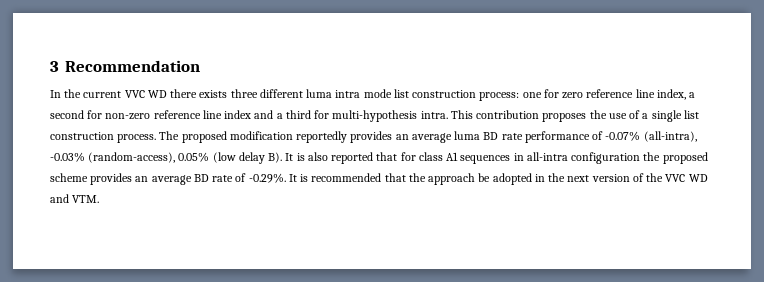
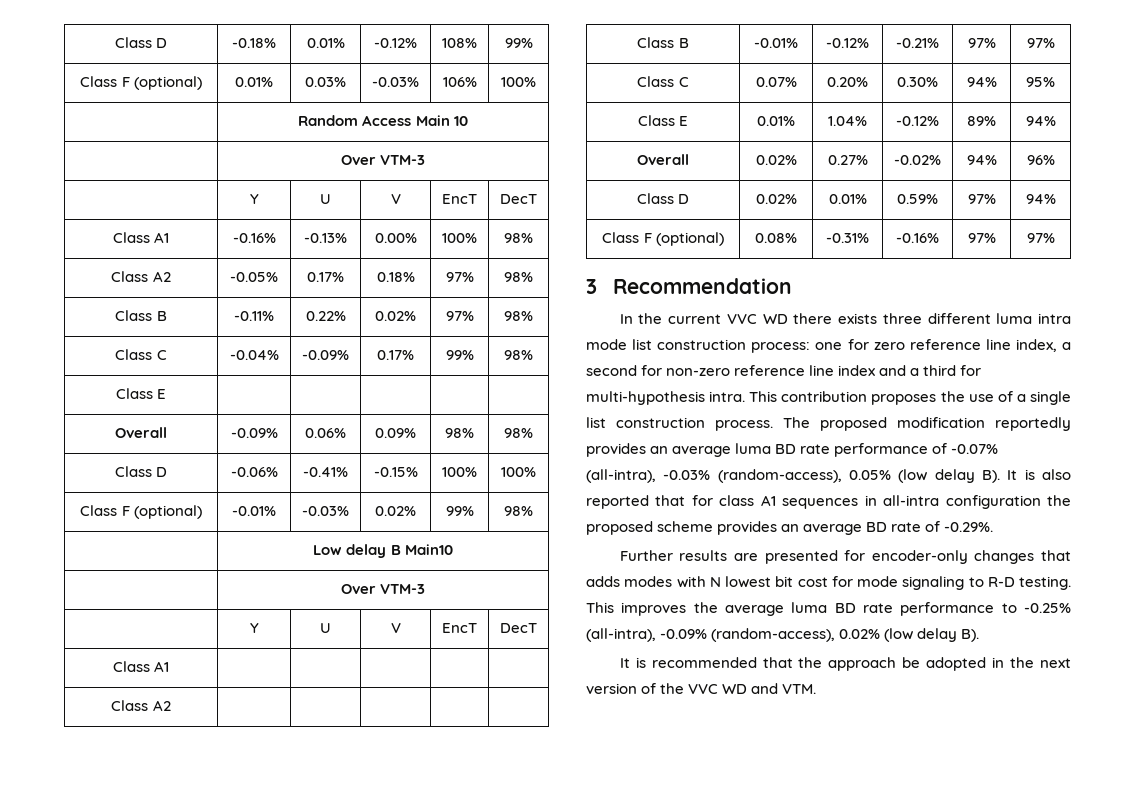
+ Class D | -0.18% | 0.01% | -0.12% | 108% | 99%
+ Class F (optional) | 0.01% | 0.03% | -0.03% | 106% | 100%
+ | Random Access Main 10
+ | Over VTM-3
+ | Y | U | V | EncT | DecT
+ Class A1 | -0.16% | -0.13% | 0.00% | 100% | 98%
+ Class A2 | -0.05% | 0.17% | 0.18% | 97% | 98%
+ Class B | -0.11% | 0.22% | 0.02% | 97% | 98%
+ Class C | -0.04% | -0.09% | 0.17% | 99% | 98%
+ Class E | | | | |
+ Overall | -0.09% | 0.06% | 0.09% | 98% | 98%
+ Class D | -0.06% | -0.41% | -0.15% | 100% | 100%
+ Class F (optional) | -0.01% | -0.03% | 0.02% | 99% | 98%
+ | Low delay B Main10
+ | Over VTM-3
+ | Y | U | V | EncT | DecT
+ Class A1 | | | | |
+ Class A2 | | | | |
+ Class B | -0.01% | -0.12% | -0.21% | 97% | 97%
+ Class C | 0.07% | 0.20% | 0.30% | 94% | 95%
+ Class E | 0.01% | 1.04% | -0.12% | 89% | 94%
+ Overall | 0.02% | 0.27% | -0.02% | 94% | 96%
+ Class D | 0.02% | 0.01% | 0.59% | 97% | 94%
+ Class F (optional) | 0.08% | -0.31% | -0.16% | 97% | 97%
- The proposed modification reportedly provides an average luma BD rate performance of -0.07% (all-intra), -0.03% (random-access), 0.05% (low delay B). It is also reported that for class A1 sequences in all-intra configuration the proposed scheme provides an average BD rate of -0.29%. It is recommended that the approach be adopted in the next version of the VVC WD and VTM.
+ The proposed modification reportedly provides an average luma BD rate performance of -0.07% (all-intra), -0.03% (random-access), 0.05% (low delay B). It is also reported that for class A1 sequences in all-intra configuration the proposed scheme provides an average BD rate of -0.29%.
+ Further results are presented for encoder-only changes that adds modes with N lowest bit cost for mode signaling to R-D testing. This improves the average luma BD rate performance to -0.25% (all-intra), -0.09% (random-access), 0.02% (low delay B).
+ It is recommended that the approach be adopted in the next version of the VVC WD and VTM.

